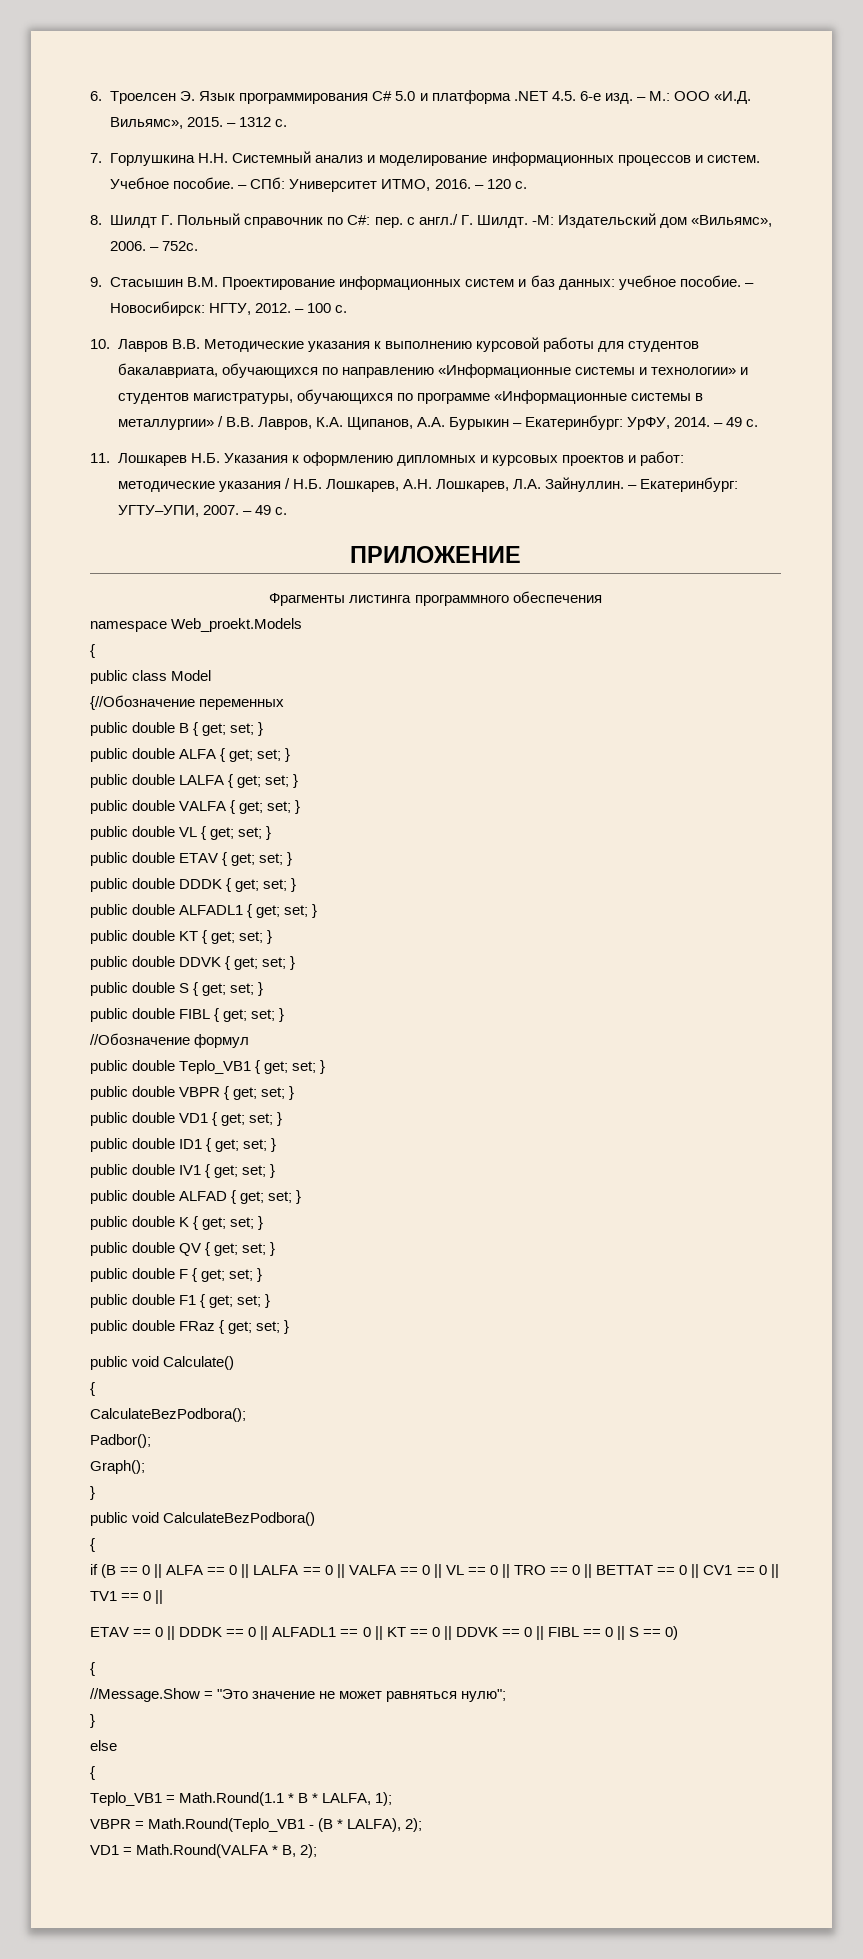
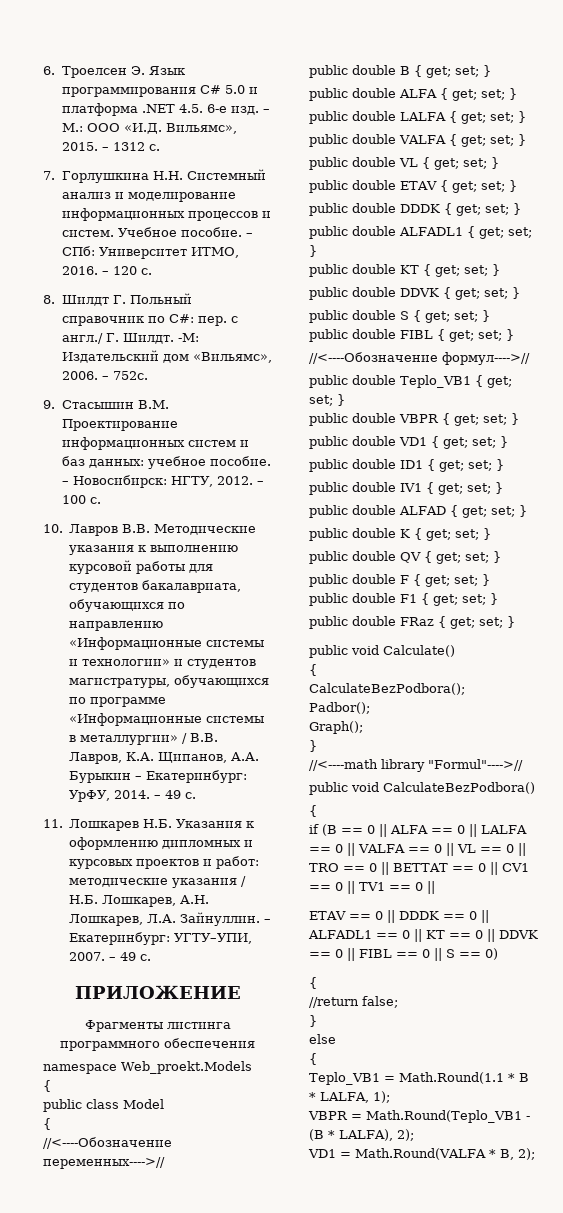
  public class Model
- {//Обозначение переменных
+ {
+ //<----Обозначение переменных---->//
- //Обозначение формул
+ //<----Обозначение формул---->//
+ //<----math library "Formul"---->//
- //Message.Show = "Это значение не может равняться нулю";
+ //return false;

